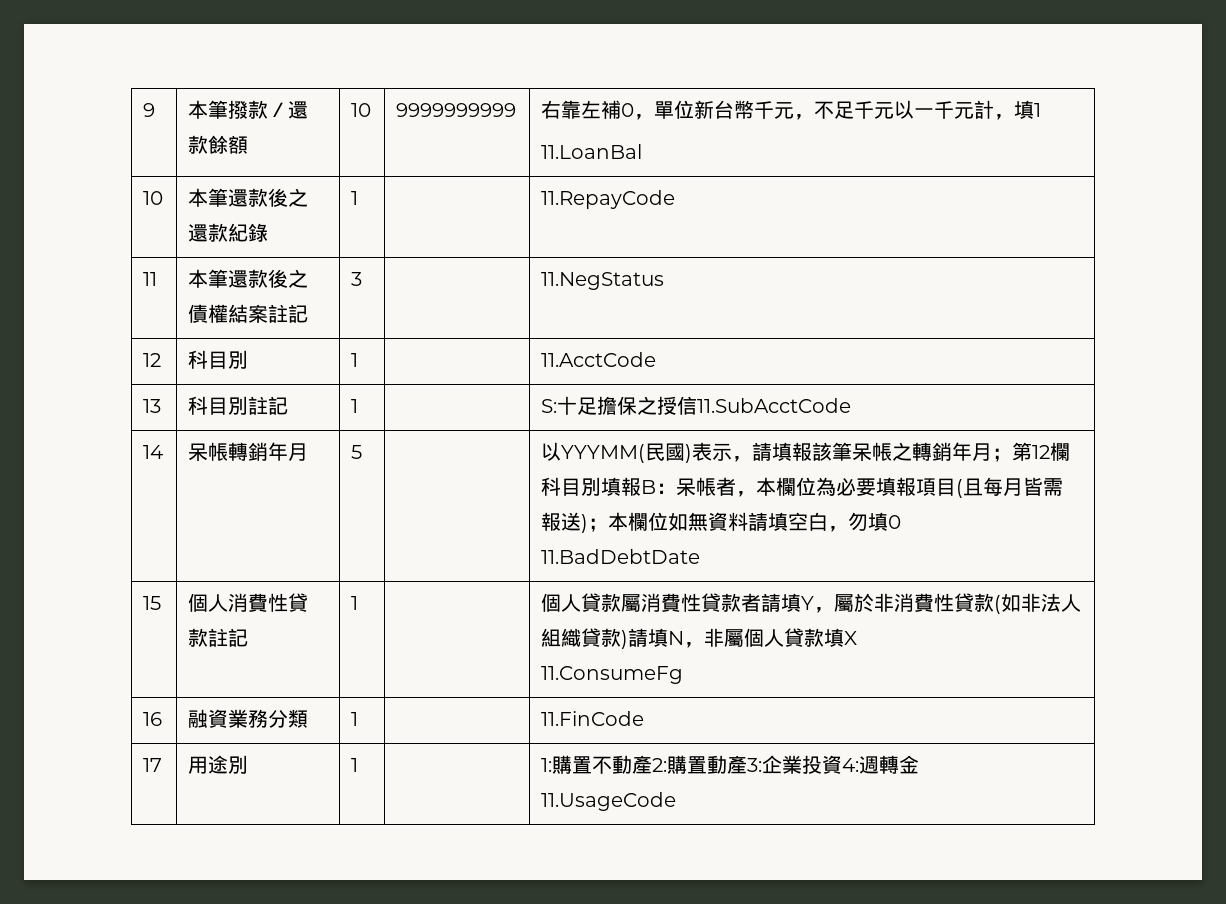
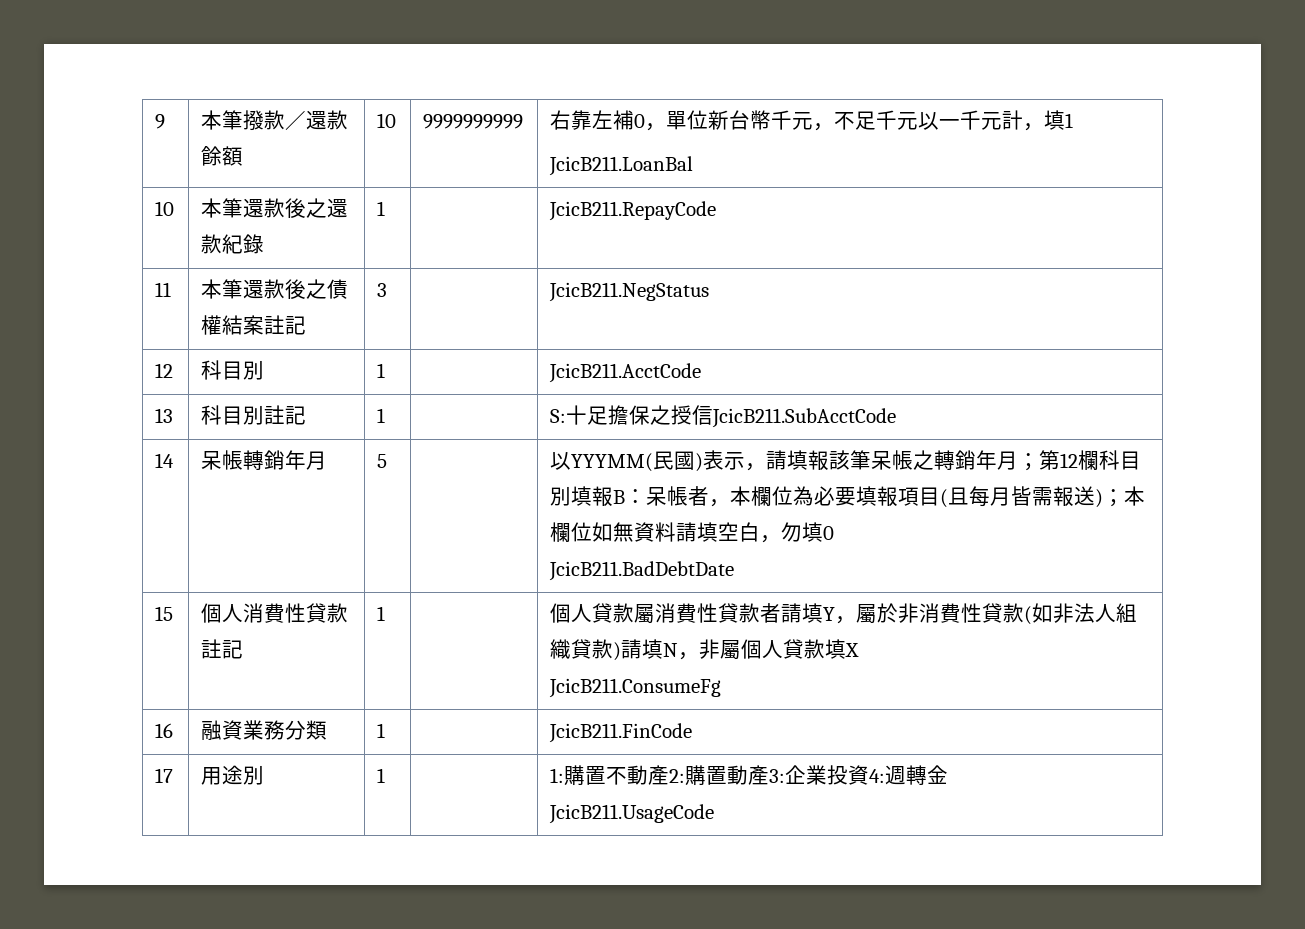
  9 | 本筆撥款／還款餘額 | 10 | 9999999999 | 右靠左補0，單位新台幣千元，不足千元以一千元計，填1
- 11.LoanBal
+ JcicB211.LoanBal
- 10 | 本筆還款後之還款紀錄 | 1 | | 11.RepayCode
+ 10 | 本筆還款後之還款紀錄 | 1 | | JcicB211.RepayCode
- 11 | 本筆還款後之債權結案註記 | 3 | | 11.NegStatus
+ 11 | 本筆還款後之債權結案註記 | 3 | | JcicB211.NegStatus
- 12 | 科目別 | 1 | | 11.AcctCode
+ 12 | 科目別 | 1 | | JcicB211.AcctCode
- 13 | 科目別註記 | 1 | | S:十足擔保之授信11.SubAcctCode
+ 13 | 科目別註記 | 1 | | S:十足擔保之授信JcicB211.SubAcctCode
- 11.BadDebtDate
+ JcicB211.BadDebtDate
  15 | 個人消費性貸款註記 | 1 | | 個人貸款屬消費性貸款者請填Y，屬於非消費性貸款(如非法人組織貸款)請填N，非屬個人貸款填X
- 11.ConsumeFg
+ JcicB211.ConsumeFg
- 16 | 融資業務分類 | 1 | | 11.FinCode
+ 16 | 融資業務分類 | 1 | | JcicB211.FinCode
  17 | 用途別 | 1 | | 1:購置不動產2:購置動產3:企業投資4:週轉金
- 11.UsageCode
+ JcicB211.UsageCode

